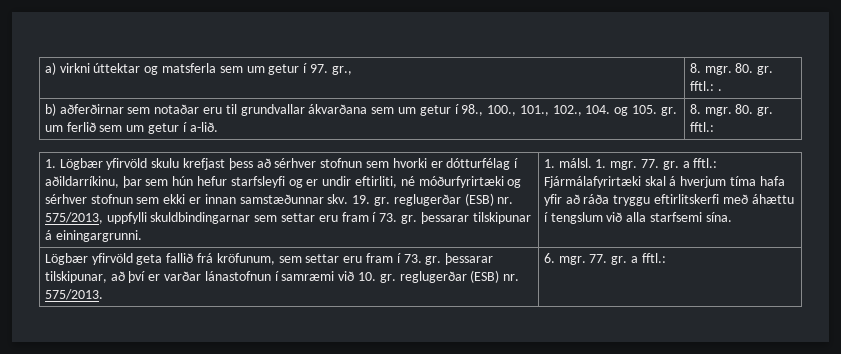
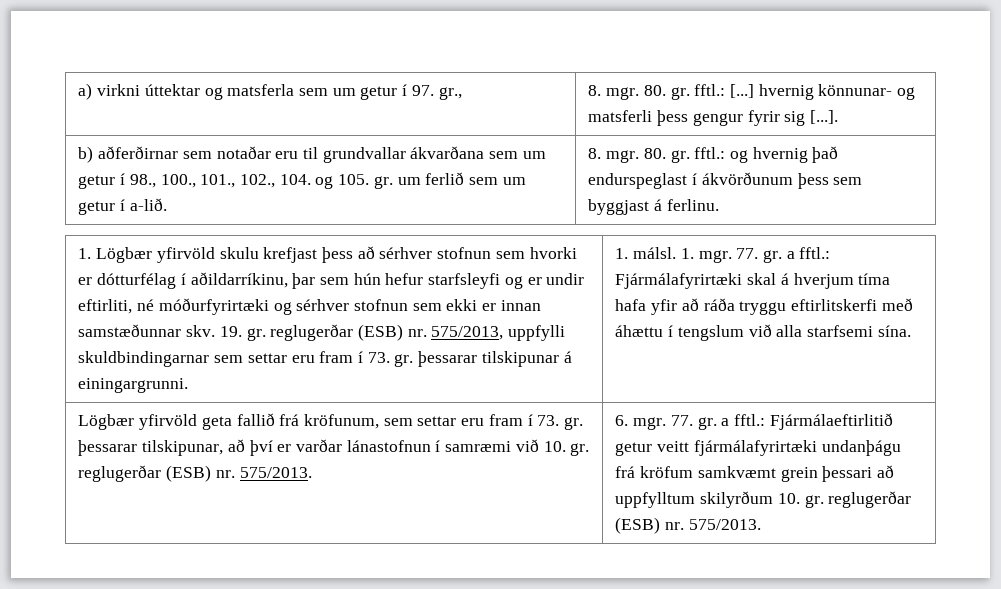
- a) virkni úttektar og matsferla sem um getur í 97. gr., | 8. mgr. 80. gr. fftl.: .
+ a) virkni úttektar og matsferla sem um getur í 97. gr., | 8. mgr. 80. gr. fftl.: [...] hvernig könnunar- og matsferli þess gengur fyrir sig [...].
- b) aðferðirnar sem notaðar eru til grundvallar ákvarðana sem um getur í 98., 100., 101., 102., 104. og 105. gr. um ferlið sem um getur í a-lið. | 8. mgr. 80. gr. fftl.:
+ b) aðferðirnar sem notaðar eru til grundvallar ákvarðana sem um getur í 98., 100., 101., 102., 104. og 105. gr. um ferlið sem um getur í a-lið. | 8. mgr. 80. gr. fftl.: og hvernig það endurspeglast í ákvörðunum þess sem byggjast á ferlinu.
- 6. mgr. 77. gr. a fftl.:
+ 6. mgr. 77. gr. a fftl.: Fjármálaeftirlitið getur veitt fjármálafyrirtæki undanþágu frá kröfum samkvæmt grein þessari að uppfylltum skilyrðum 10. gr. reglugerðar (ESB) nr. 575/2013.

